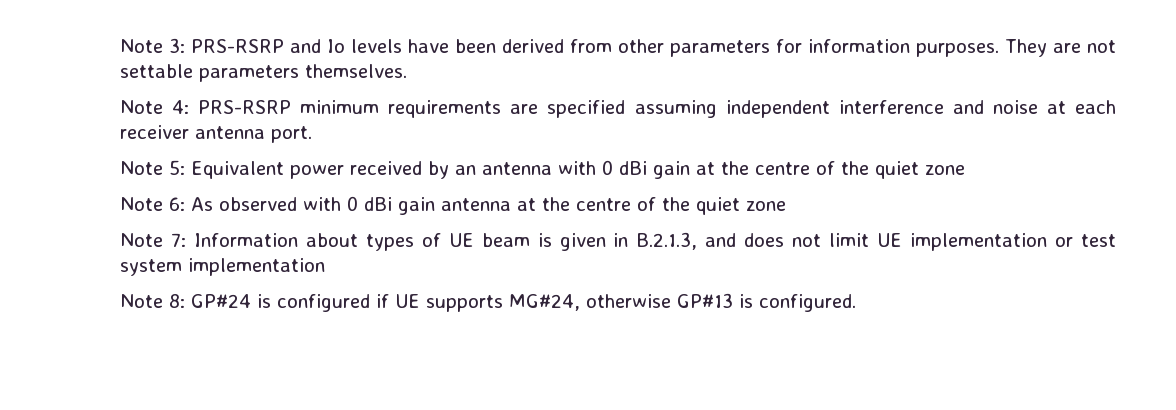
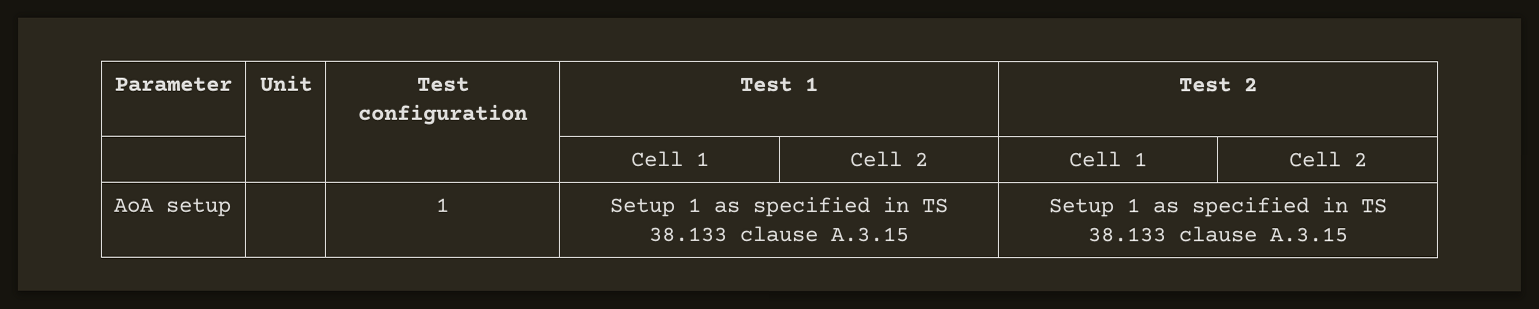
- Note 3: PRS-RSRP and Io levels have been derived from other parameters for information purposes. They are not settable parameters themselves.
- Note 4: PRS-RSRP minimum requirements are specified assuming independent interference and noise at each receiver antenna port.
- Note 5: Equivalent power received by an antenna with 0 dBi gain at the centre of the quiet zone
- Note 6: As observed with 0 dBi gain antenna at the centre of the quiet zone
- Note 7: Information about types of UE beam is given in B.2.1.3, and does not limit UE implementation or test system implementation
- Note 8: GP#24 is configured if UE supports MG#24, otherwise GP#13 is configured.
+ Parameter | Unit | Test configuration | Test 1 | Test 2
+ | | | Cell 1 | Cell 2 | Cell 1 | Cell 2
+ AoA setup | | 1 | Setup 1 as specified in TS 38.133 clause A.3.15 | Setup 1 as specified in TS 38.133 clause A.3.15

